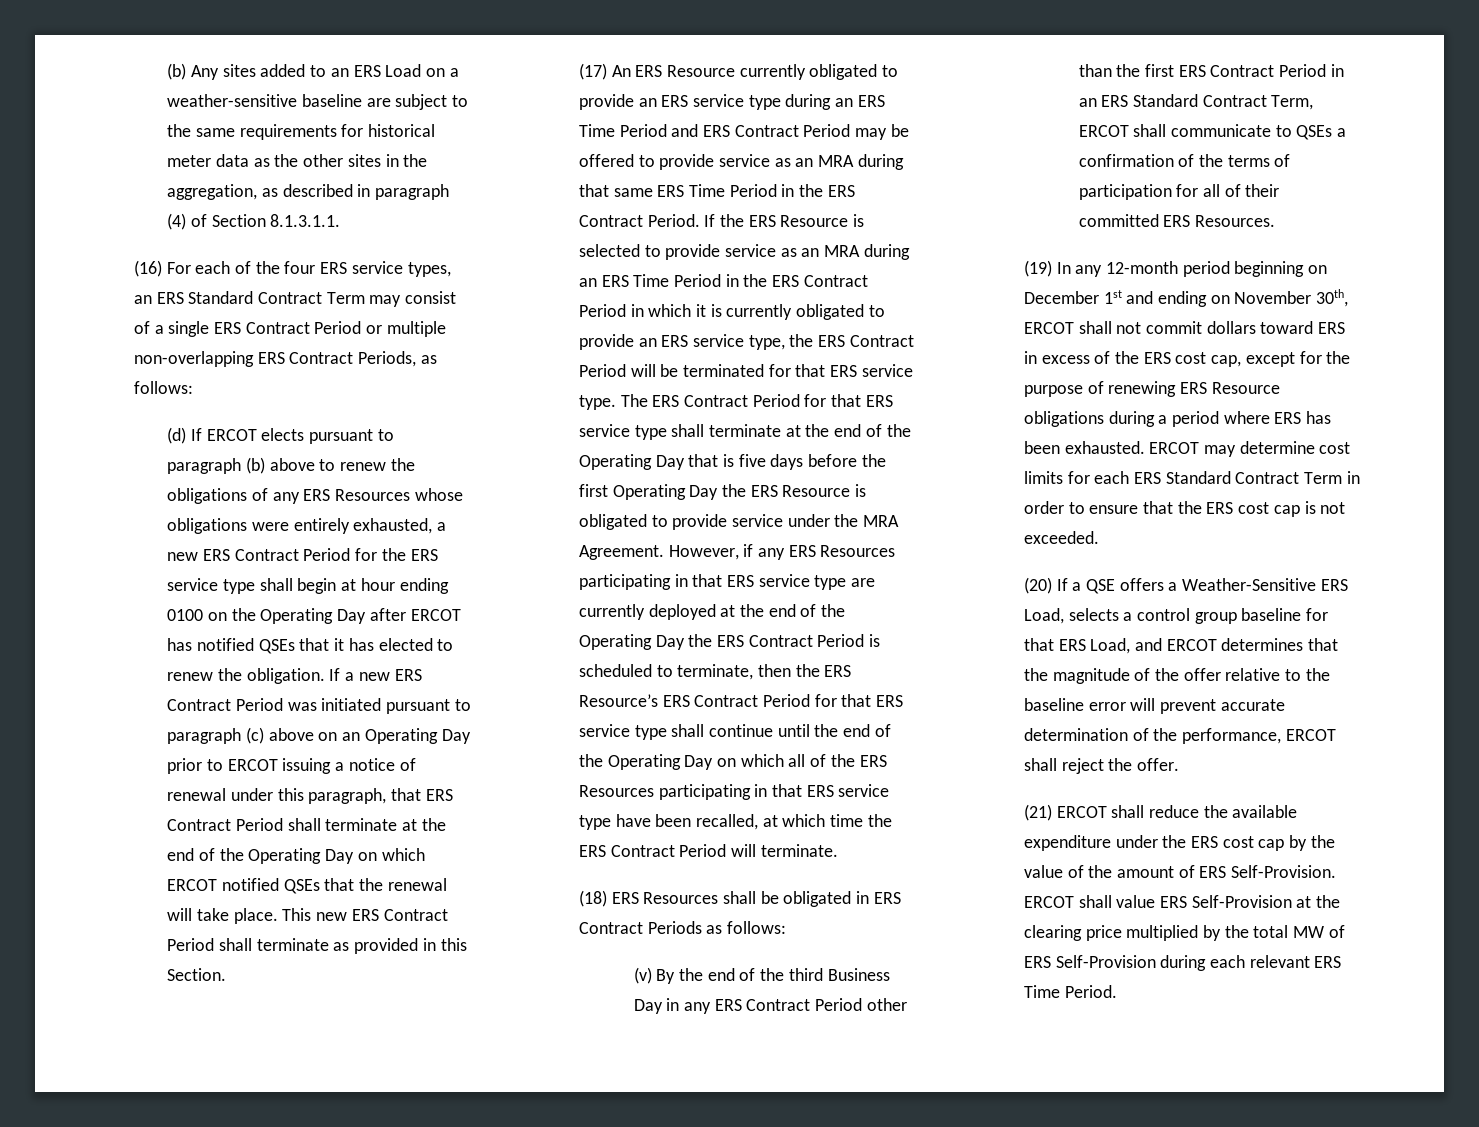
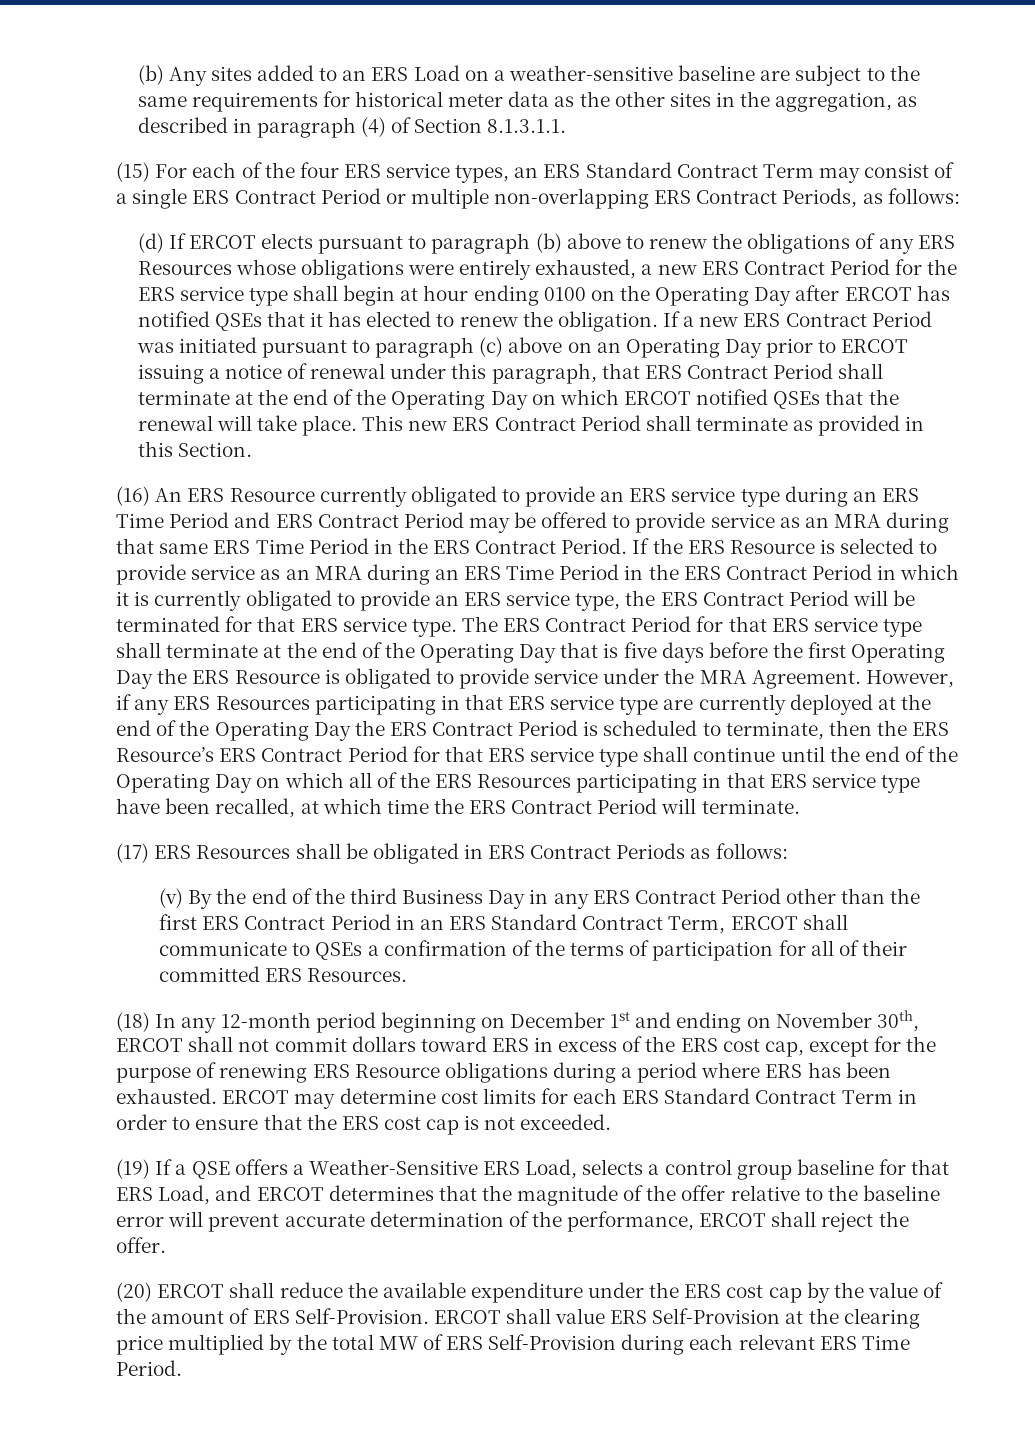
- (16) For each of the four ERS service types, an ERS Standard Contract Term may consist of a single ERS Contract Period or multiple non-overlapping ERS Contract Periods, as follows:
+ (15) For each of the four ERS service types, an ERS Standard Contract Term may consist of a single ERS Contract Period or multiple non-overlapping ERS Contract Periods, as follows:
- (17) An ERS Resource currently obligated to provide an ERS service type during an ERS Time Period and ERS Contract Period may be offered to provide service as an MRA during that same ERS Time Period in the ERS Contract Period.
+ (16) An ERS Resource currently obligated to provide an ERS service type during an ERS Time Period and ERS Contract Period may be offered to provide service as an MRA during that same ERS Time Period in the ERS Contract Period.
- (18) ERS Resources shall be obligated in ERS Contract Periods as follows:
+ (17) ERS Resources shall be obligated in ERS Contract Periods as follows:
- (19) In any 12-month period beginning on December 1st and ending on November 30th, ERCOT shall not commit dollars toward ERS in excess of the ERS cost cap, except for the purpose of renewing ERS Resource obligations during a period where ERS has been exhausted.
+ (18) In any 12-month period beginning on December 1st and ending on November 30th, ERCOT shall not commit dollars toward ERS in excess of the ERS cost cap, except for the purpose of renewing ERS Resource obligations during a period where ERS has been exhausted.
- (20) If a QSE offers a Weather-Sensitive ERS Load, selects a control group baseline for that ERS Load, and ERCOT determines that the magnitude of the offer relative to the baseline error will prevent accurate determination of the performance, ERCOT shall reject the offer.
+ (19) If a QSE offers a Weather-Sensitive ERS Load, selects a control group baseline for that ERS Load, and ERCOT determines that the magnitude of the offer relative to the baseline error will prevent accurate determination of the performance, ERCOT shall reject the offer.
- (21) ERCOT shall reduce the available expenditure under the ERS cost cap by the value of the amount of ERS Self-Provision.
+ (20) ERCOT shall reduce the available expenditure under the ERS cost cap by the value of the amount of ERS Self-Provision.

